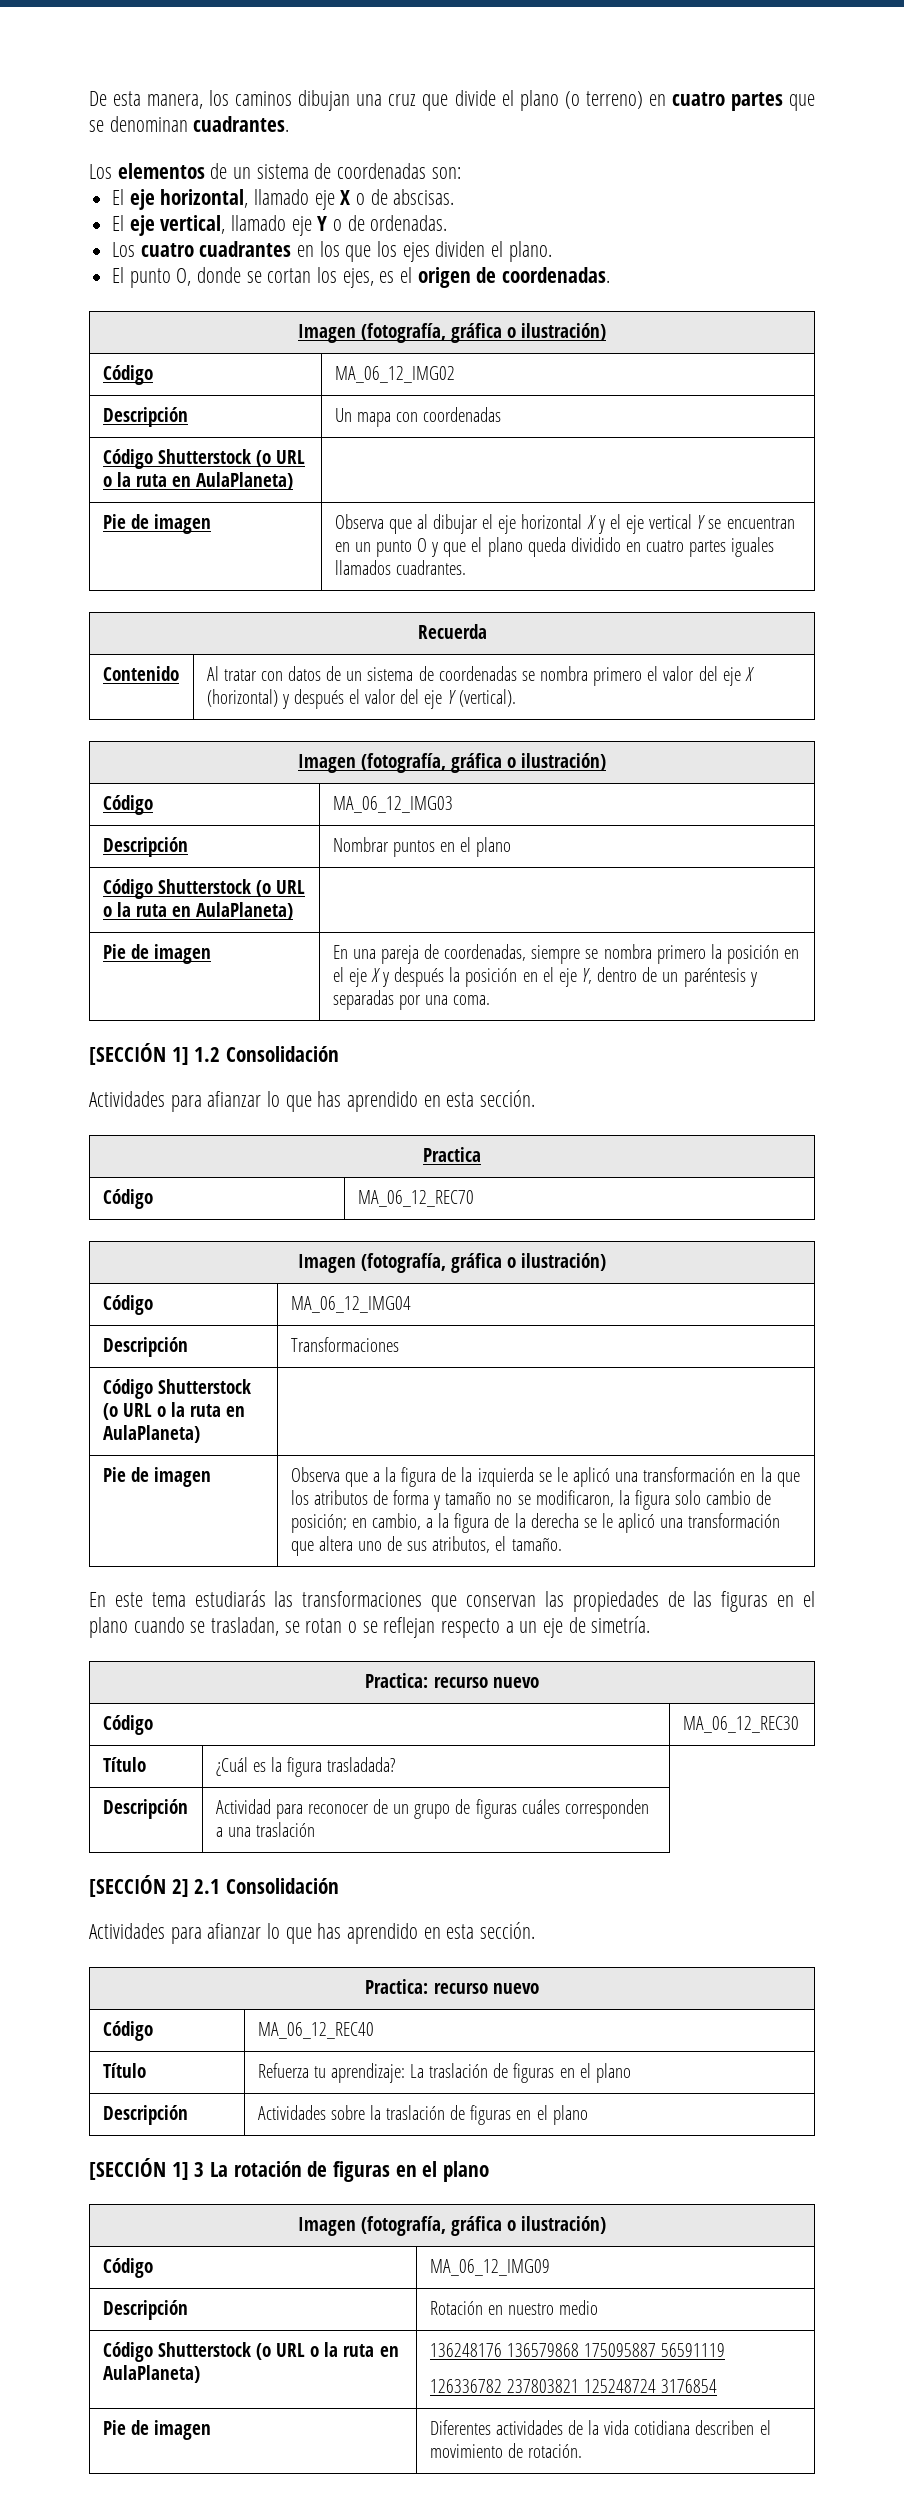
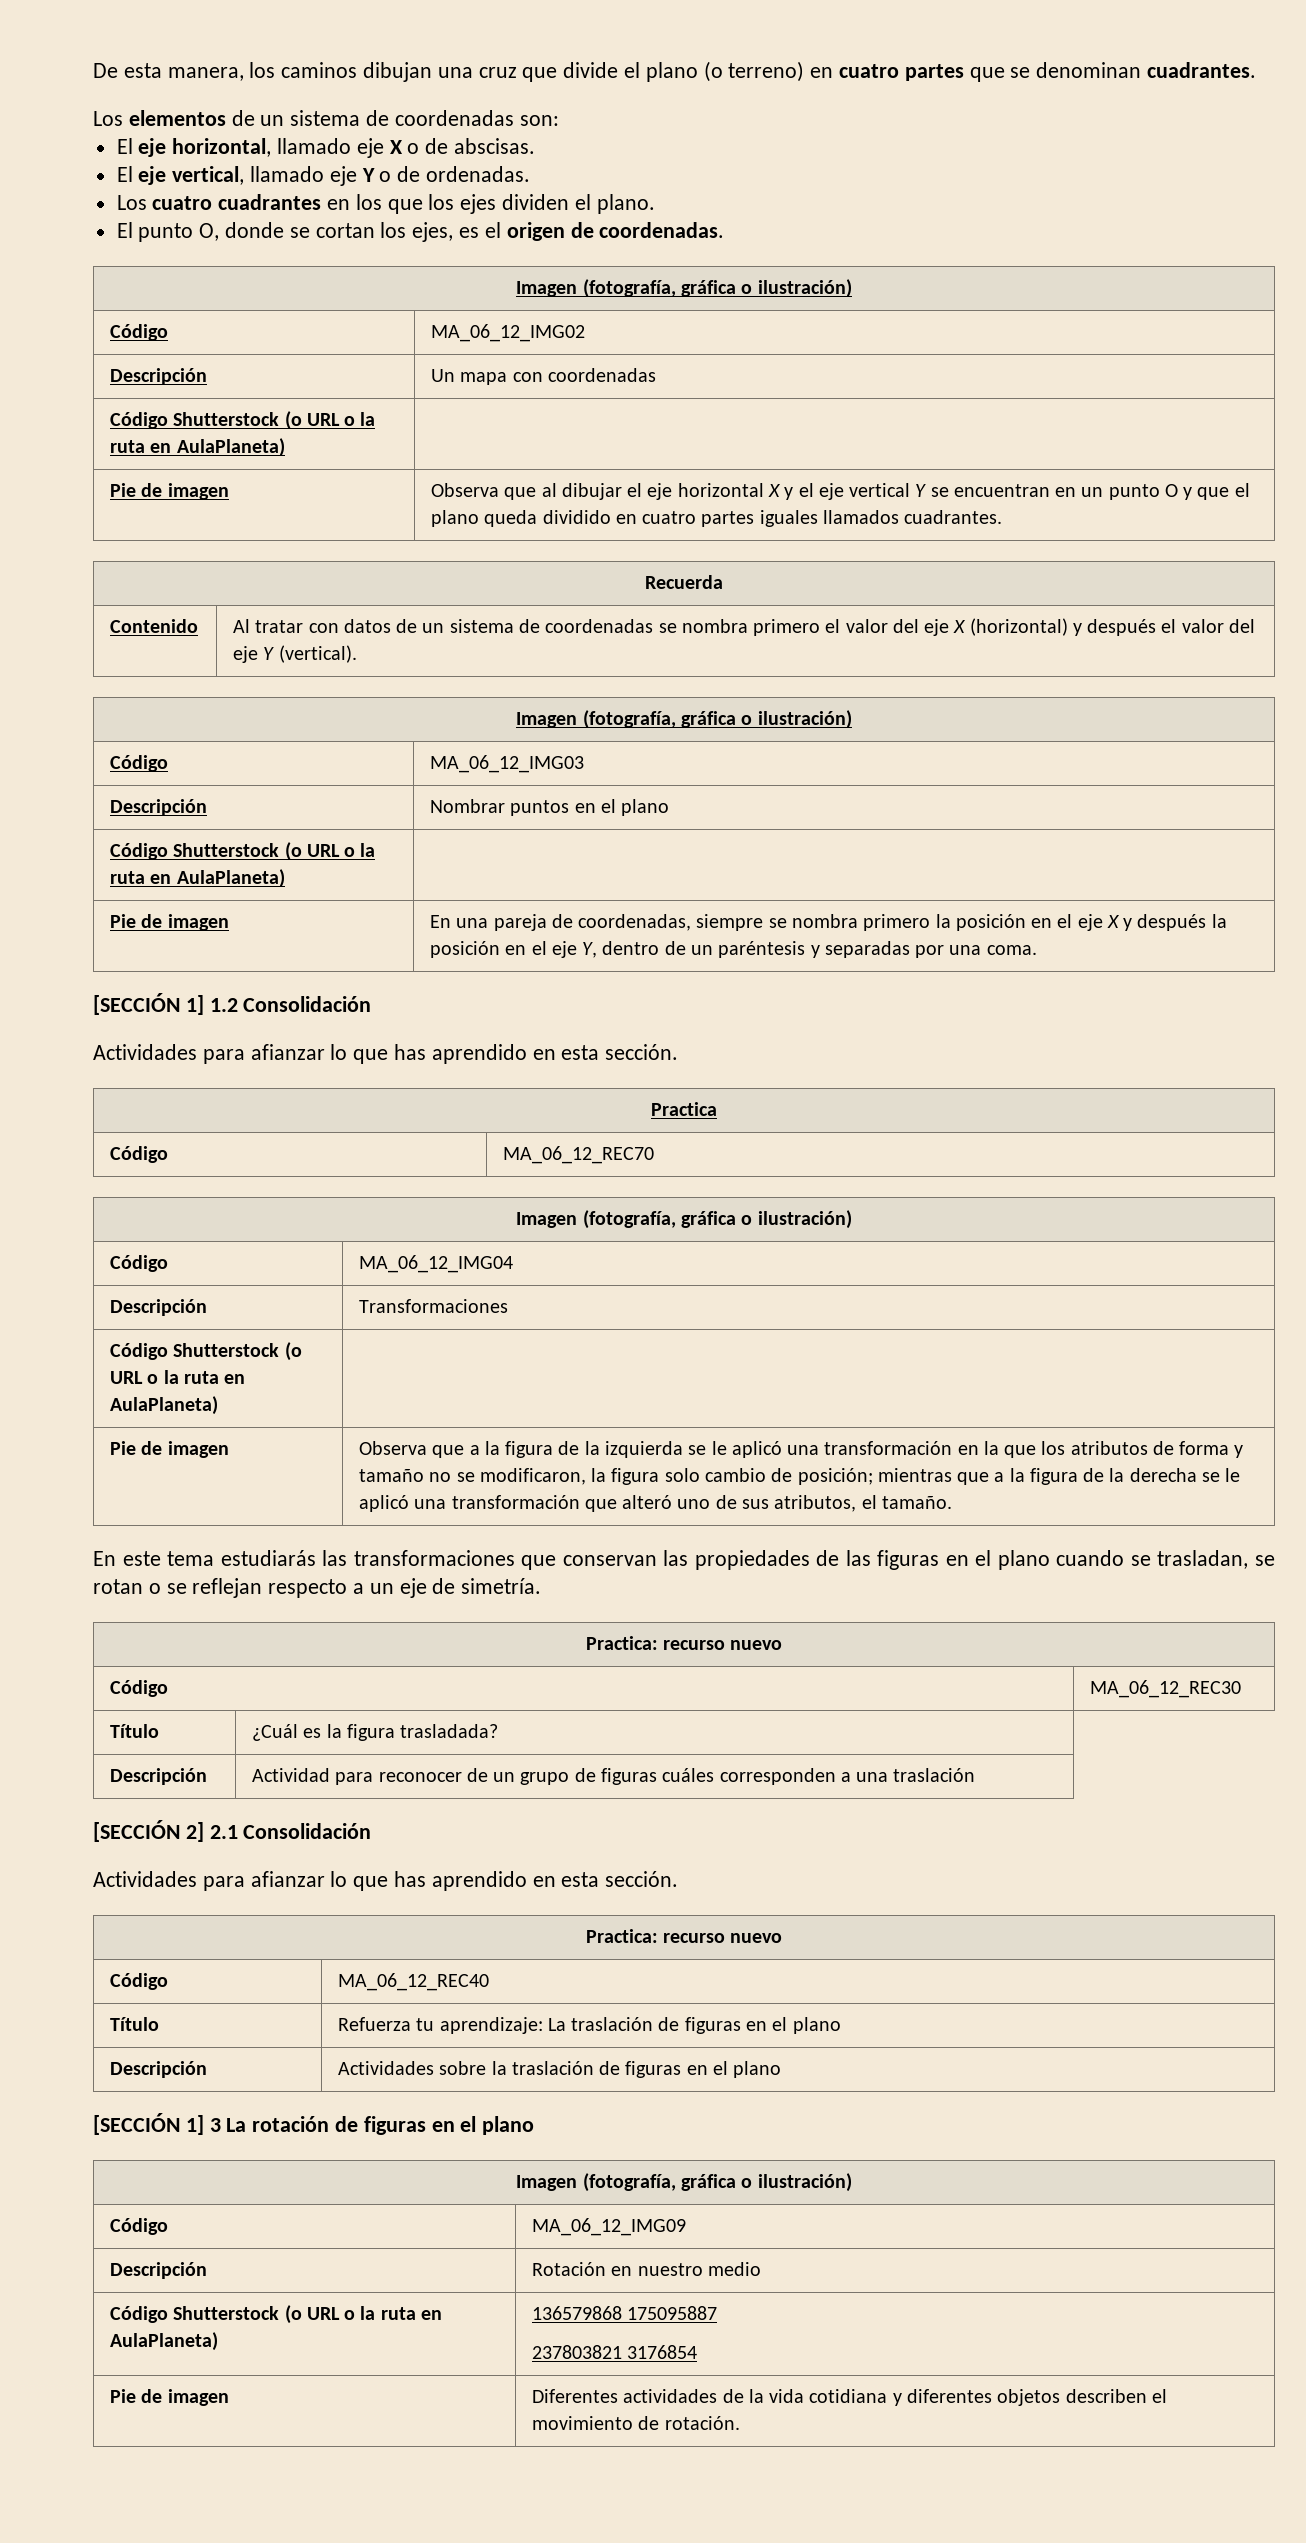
- Observa que a la figura de la izquierda se le aplicó una transformación en la que los atributos de forma y tamaño no se modificaron, la figura solo cambio de posición; en cambio, a la figura de la derecha se le aplicó una transformación que altera uno de sus atributos, el tamaño.
+ Observa que a la figura de la izquierda se le aplicó una transformación en la que los atributos de forma y tamaño no se modificaron, la figura solo cambio de posición; mientras que a la figura de la derecha se le aplicó una transformación que alteró uno de sus atributos, el tamaño.
- Código Shutterstock (o URL o la ruta en AulaPlaneta) | 136248176 136579868 175095887 56591119
- 126336782 237803821 125248724 3176854
+ Código Shutterstock (o URL o la ruta en AulaPlaneta) | 136579868 175095887
+ 237803821 3176854
- Pie de imagen | Diferentes actividades de la vida cotidiana describen el movimiento de rotación.
+ Pie de imagen | Diferentes actividades de la vida cotidiana y diferentes objetos describen el movimiento de rotación.

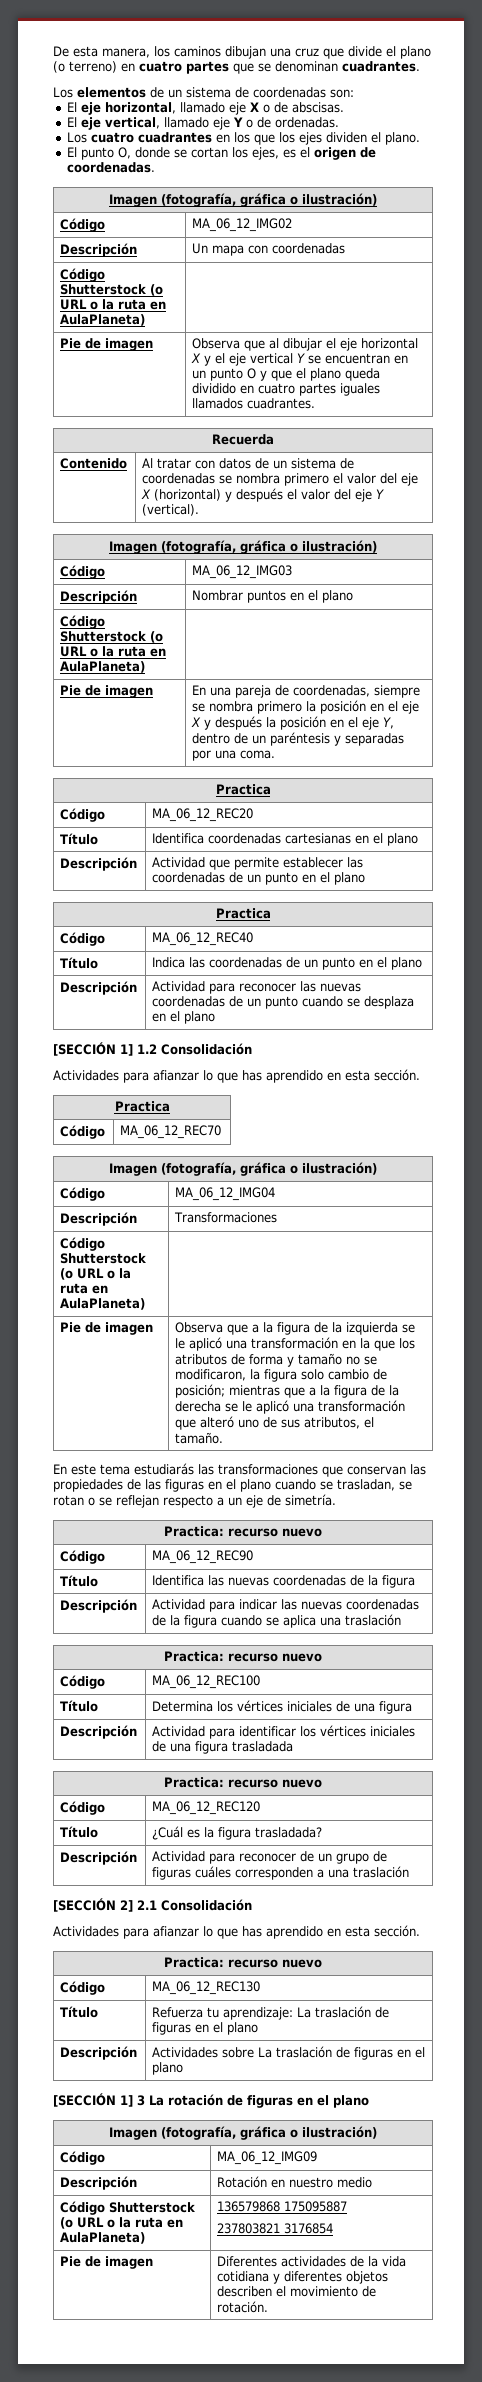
  Pie de imagen | En una pareja de coordenadas, siempre se nombra primero la posición en el eje X y después la posición en el eje Y, dentro de un paréntesis y separadas por una coma.
+ Practica
+ Código | MA_06_12_REC20
+ Título | Identifica coordenadas cartesianas en el plano
+ Descripción | Actividad que permite establecer las coordenadas de un punto en el plano
+ Practica
+ Código | MA_06_12_REC40
+ Título | Indica las coordenadas de un punto en el plano
+ Descripción | Actividad para reconocer las nuevas coordenadas de un punto cuando se desplaza en el plano
- Código | MA_06_12_REC30
+ Código | MA_06_12_REC90
+ Título | Identifica las nuevas coordenadas de la figura
+ Descripción | Actividad para indicar las nuevas coordenadas de la figura cuando se aplica una traslación
+ Practica: recurso nuevo
+ Código | MA_06_12_REC100
+ Título | Determina los vértices iniciales de una figura
+ Descripción | Actividad para identificar los vértices iniciales de una figura trasladada
+ Practica: recurso nuevo
+ Código | MA_06_12_REC120
- Código | MA_06_12_REC40
+ Código | MA_06_12_REC130
- Descripción | Actividades sobre la traslación de figuras en el plano
+ Descripción | Actividades sobre La traslación de figuras en el plano

